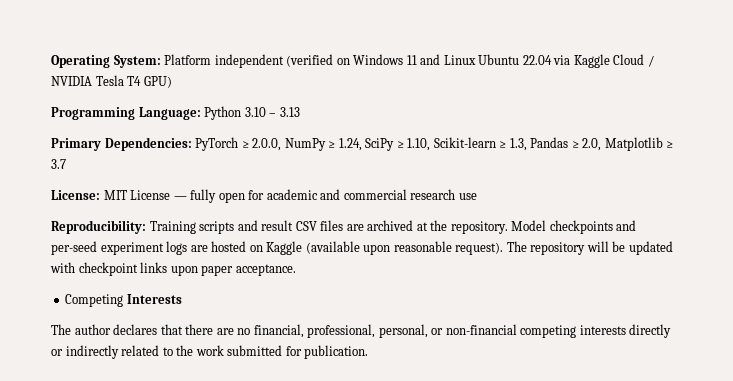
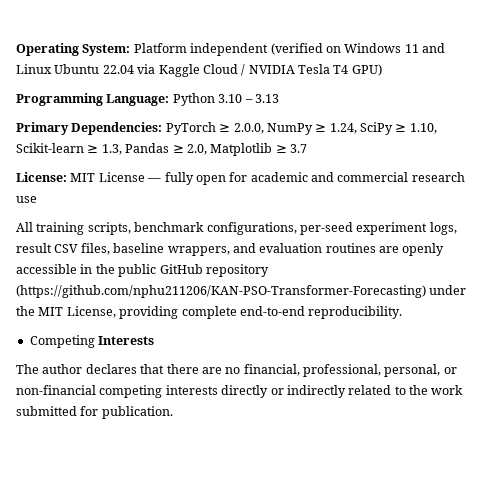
- Reproducibility: Training scripts and result CSV files are archived at the repository. Model checkpoints and per-seed experiment logs are hosted on Kaggle (available upon reasonable request). The repository will be updated with checkpoint links upon paper acceptance.
+ All training scripts, benchmark configurations, per-seed experiment logs, result CSV files, baseline wrappers, and evaluation routines are openly accessible in the public GitHub repository (https://github.com/nphu211206/KAN-PSO-Transformer-Forecasting) under the MIT License, providing complete end-to-end reproducibility.

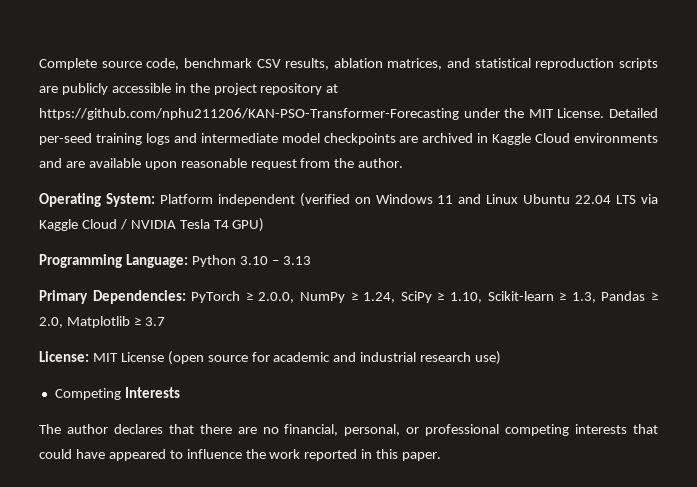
+ Complete source code, benchmark CSV results, ablation matrices, and statistical reproduction scripts are publicly accessible in the project repository at https://github.com/nphu211206/KAN-PSO-Transformer-Forecasting under the MIT License. Detailed per-seed training logs and intermediate model checkpoints are archived in Kaggle Cloud environments and are available upon reasonable request from the author.
- Operating System: Platform independent (verified on Windows 11 and Linux Ubuntu 22.04 via Kaggle Cloud / NVIDIA Tesla T4 GPU)
+ Operating System: Platform independent (verified on Windows 11 and Linux Ubuntu 22.04 LTS via Kaggle Cloud / NVIDIA Tesla T4 GPU)
- License: MIT License — fully open for academic and commercial research use
- All training scripts, benchmark configurations, per-seed experiment logs, result CSV files, baseline wrappers, and evaluation routines are openly accessible in the public GitHub repository (https://github.com/nphu211206/KAN-PSO-Transformer-Forecasting) under the MIT License, providing complete end-to-end reproducibility.
+ License: MIT License (open source for academic and industrial research use)
- The author declares that there are no financial, professional, personal, or non-financial competing interests directly or indirectly related to the work submitted for publication.
+ The author declares that there are no financial, personal, or professional competing interests that could have appeared to influence the work reported in this paper.

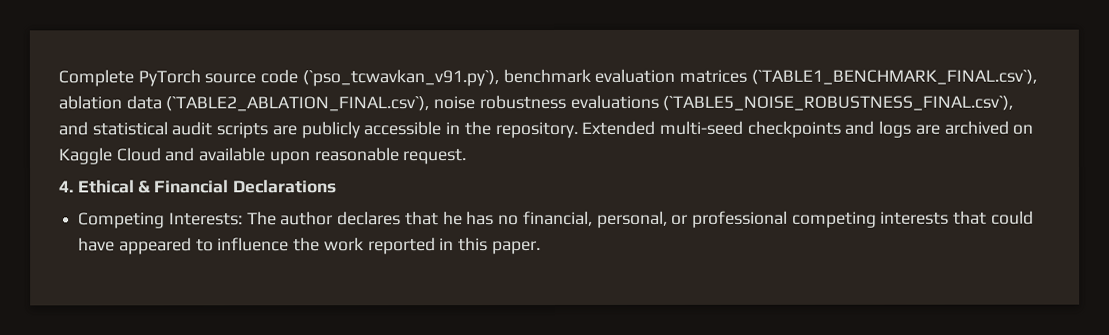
- Complete source code, benchmark CSV results, ablation matrices, and statistical reproduction scripts are publicly accessible in the project repository at https://github.com/nphu211206/KAN-PSO-Transformer-Forecasting under the MIT License. Detailed per-seed training logs and intermediate model checkpoints are archived in Kaggle Cloud environments and are available upon reasonable request from the author.
- Operating System: Platform independent (verified on Windows 11 and Linux Ubuntu 22.04 LTS via Kaggle Cloud / NVIDIA Tesla T4 GPU)
- Programming Language: Python 3.10 – 3.13
- Primary Dependencies: PyTorch ≥ 2.0.0, NumPy ≥ 1.24, SciPy ≥ 1.10, Scikit-learn ≥ 1.3, Pandas ≥ 2.0, Matplotlib ≥ 3.7
- License: MIT License (open source for academic and industrial research use)
+ Complete PyTorch source code (`pso_tcwavkan_v91.py`), benchmark evaluation matrices (`TABLE1_BENCHMARK_FINAL.csv`), ablation data (`TABLE2_ABLATION_FINAL.csv`), noise robustness evaluations (`TABLE5_NOISE_ROBUSTNESS_FINAL.csv`), and statistical audit scripts are publicly accessible in the repository. Extended multi-seed checkpoints and logs are archived on Kaggle Cloud and available upon reasonable request.
+ 4. Ethical & Financial Declarations
- Competing Interests
- The author declares that there are no financial, personal, or professional competing interests that could have appeared to influence the work reported in this paper.
+ Competing Interests: The author declares that he has no financial, personal, or professional competing interests that could have appeared to influence the work reported in this paper.

